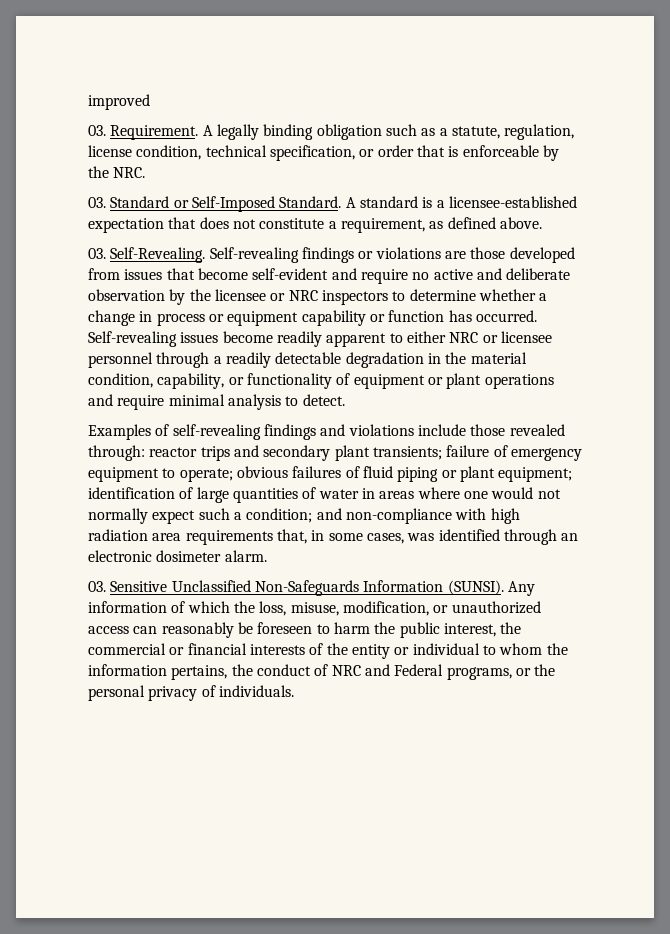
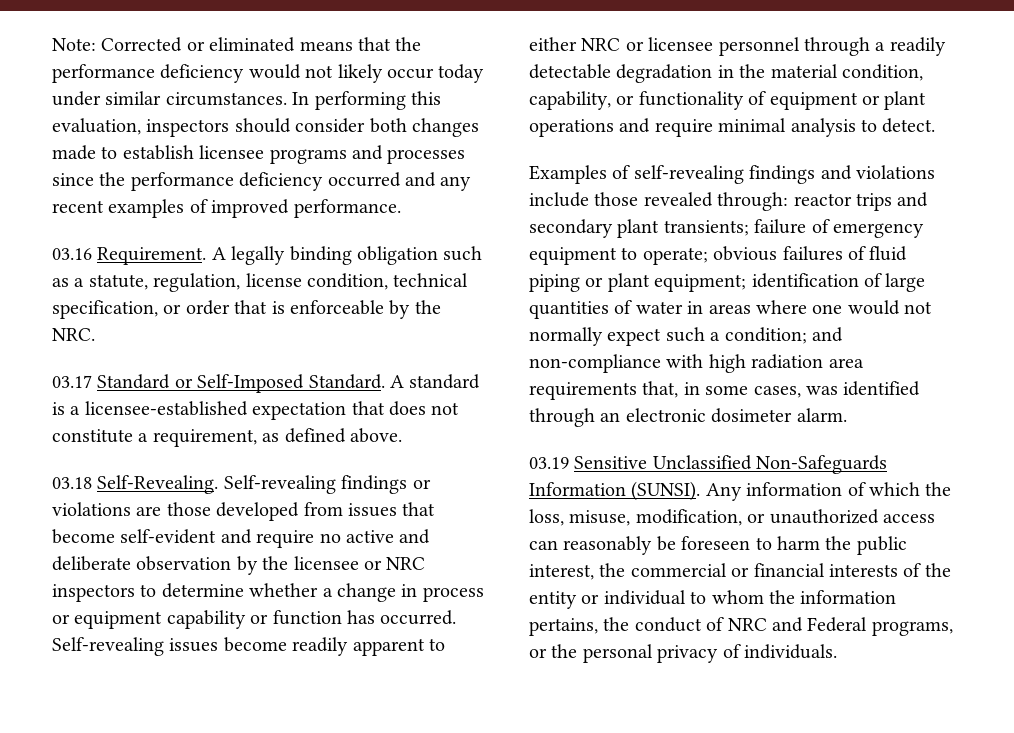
- improved
- 03. Requirement.
+ Note: Corrected or eliminated means that the performance deficiency would not likely occur today under similar circumstances. In performing this evaluation, inspectors should consider both changes made to establish licensee programs and processes since the performance deficiency occurred and any recent examples of improved performance.
+ 03.16 Requirement.
- 03. Standard or Self-Imposed Standard.
+ 03.17 Standard or Self-Imposed Standard.
- 03. Self-Revealing.
+ 03.18 Self-Revealing.
- 03. Sensitive Unclassified Non-Safeguards Information (SUNSI).
+ 03.19 Sensitive Unclassified Non-Safeguards Information (SUNSI).

